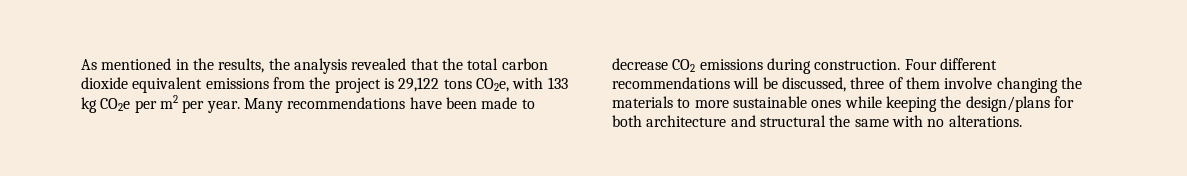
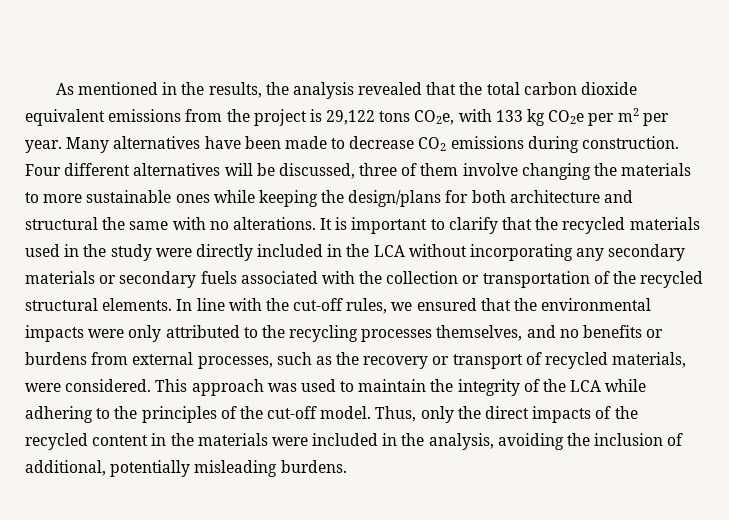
- Many recommendations have been made to decrease CO2 emissions during construction.
+ Many alternatives have been made to decrease CO2 emissions during construction.
- Four different recommendations will be discussed, three of them involve changing the materials to more sustainable ones while keeping the design/plans for both architecture and structural the same with no alterations.
+ Four different alternatives will be discussed, three of them involve changing the materials to more sustainable ones while keeping the design/plans for both architecture and structural the same with no alterations.
+ It is important to clarify that the recycled materials used in the study were directly included in the LCA without incorporating any secondary materials or secondary fuels associated with the collection or transportation of the recycled structural elements. In line with the cut-off rules, we ensured that the environmental impacts were only attributed to the recycling processes themselves, and no benefits or burdens from external processes, such as the recovery or transport of recycled materials, were considered. This approach was used to maintain the integrity of the LCA while adhering to the principles of the cut-off model. Thus, only the direct impacts of the recycled content in the materials were included in the analysis, avoiding the inclusion of additional, potentially misleading burdens.

